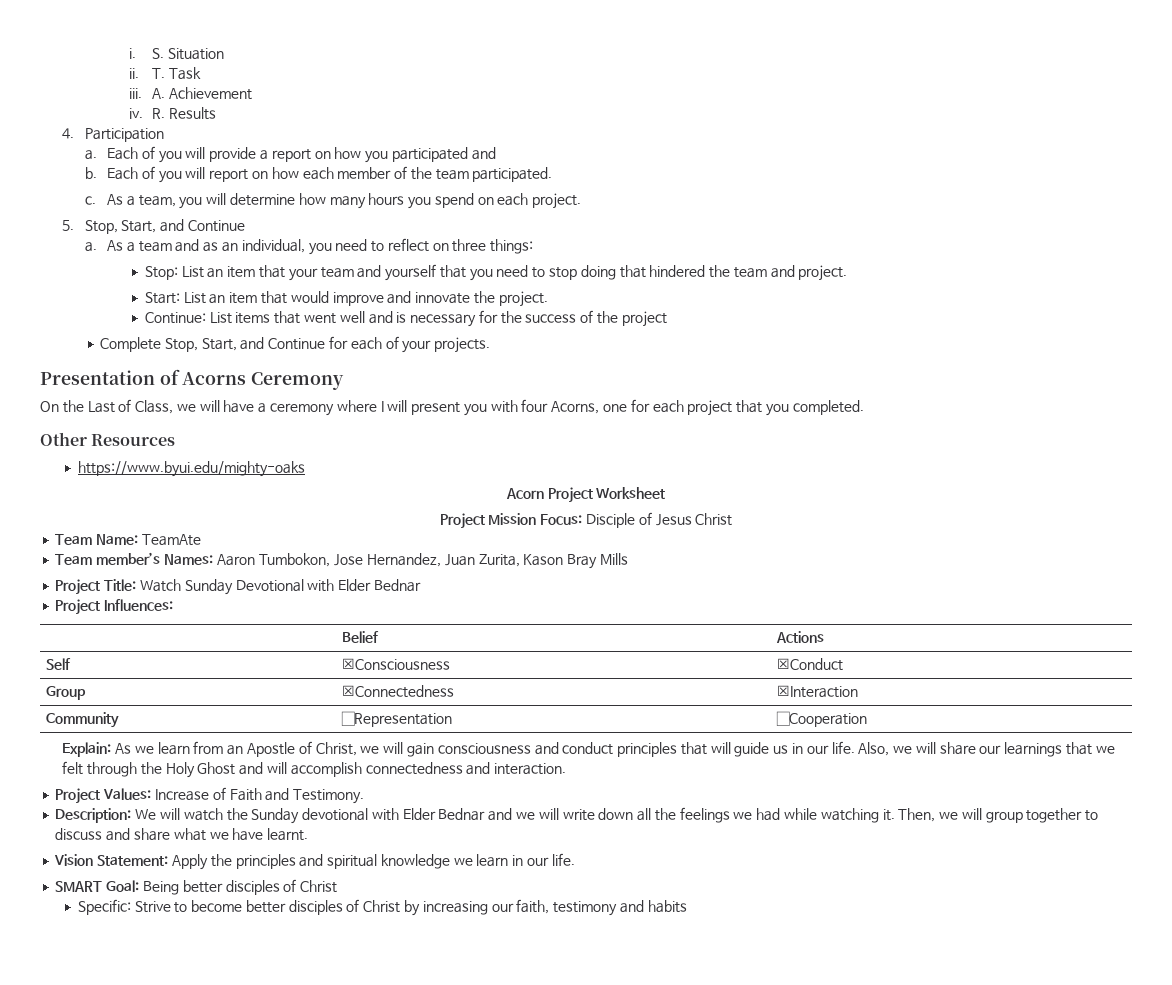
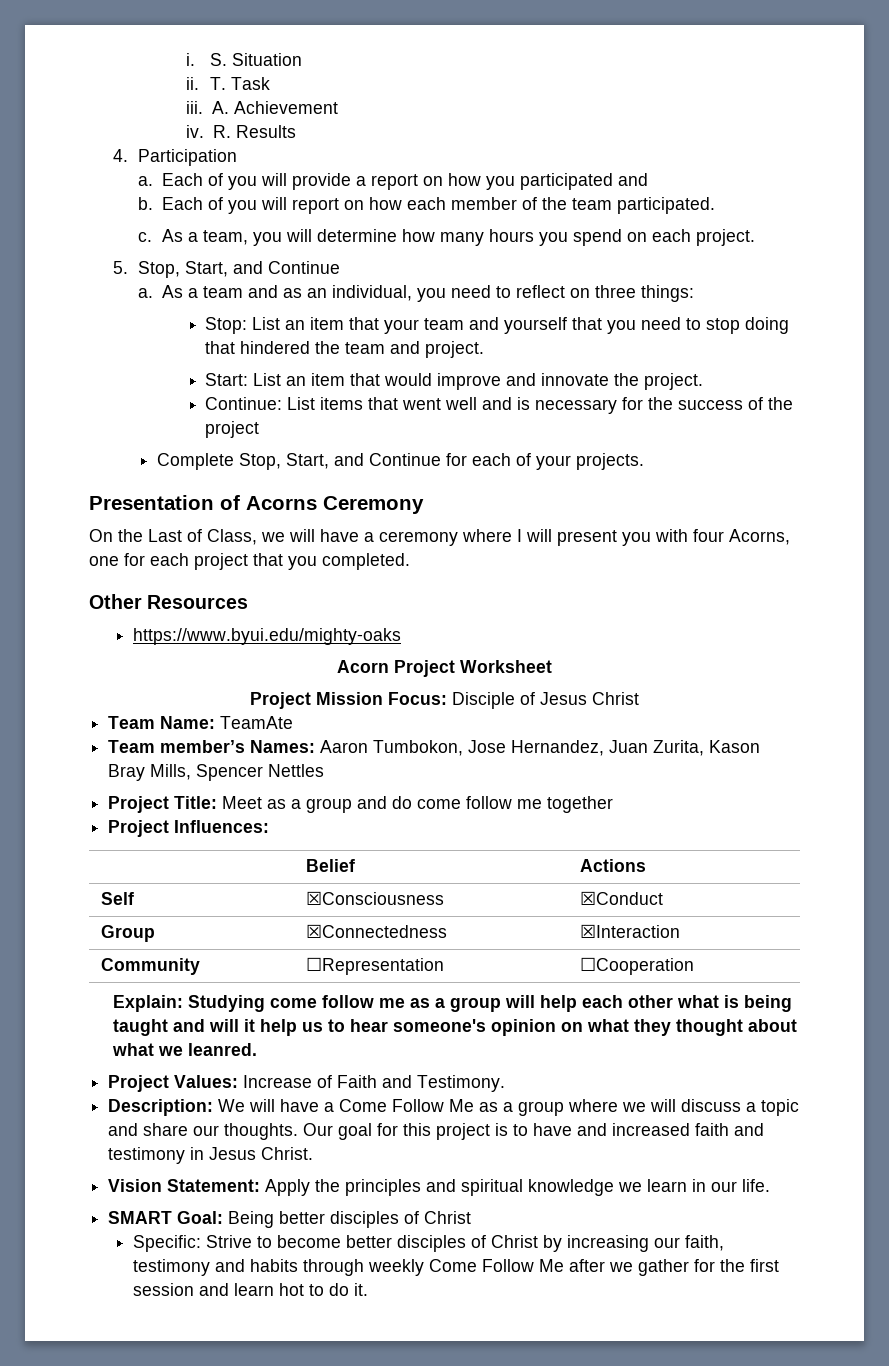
- Team member’s Names: Aaron Tumbokon, Jose Hernandez, Juan Zurita, Kason Bray Mills
+ Team member’s Names: Aaron Tumbokon, Jose Hernandez, Juan Zurita, Kason Bray Mills, Spencer Nettles
- Project Title: Watch Sunday Devotional with Elder Bednar
+ Project Title: Meet as a group and do come follow me together
- Explain: As we learn from an Apostle of Christ, we will gain consciousness and conduct principles that will guide us in our life. Also, we will share our learnings that we felt through the Holy Ghost and will accomplish connectedness and interaction.
+ Explain: Studying come follow me as a group will help each other what is being taught and will it help us to hear someone's opinion on what they thought about what we leanred.
- Description: We will watch the Sunday devotional with Elder Bednar and we will write down all the feelings we had while watching it. Then, we will group together to discuss and share what we have learnt.
+ Description: We will have a Come Follow Me as a group where we will discuss a topic and share our thoughts. Our goal for this project is to have and increased faith and testimony in Jesus Christ.
- Specific: Strive to become better disciples of Christ by increasing our faith, testimony and habits
+ Specific: Strive to become better disciples of Christ by increasing our faith, testimony and habits through weekly Come Follow Me after we gather for the first session and learn hot to do it.

